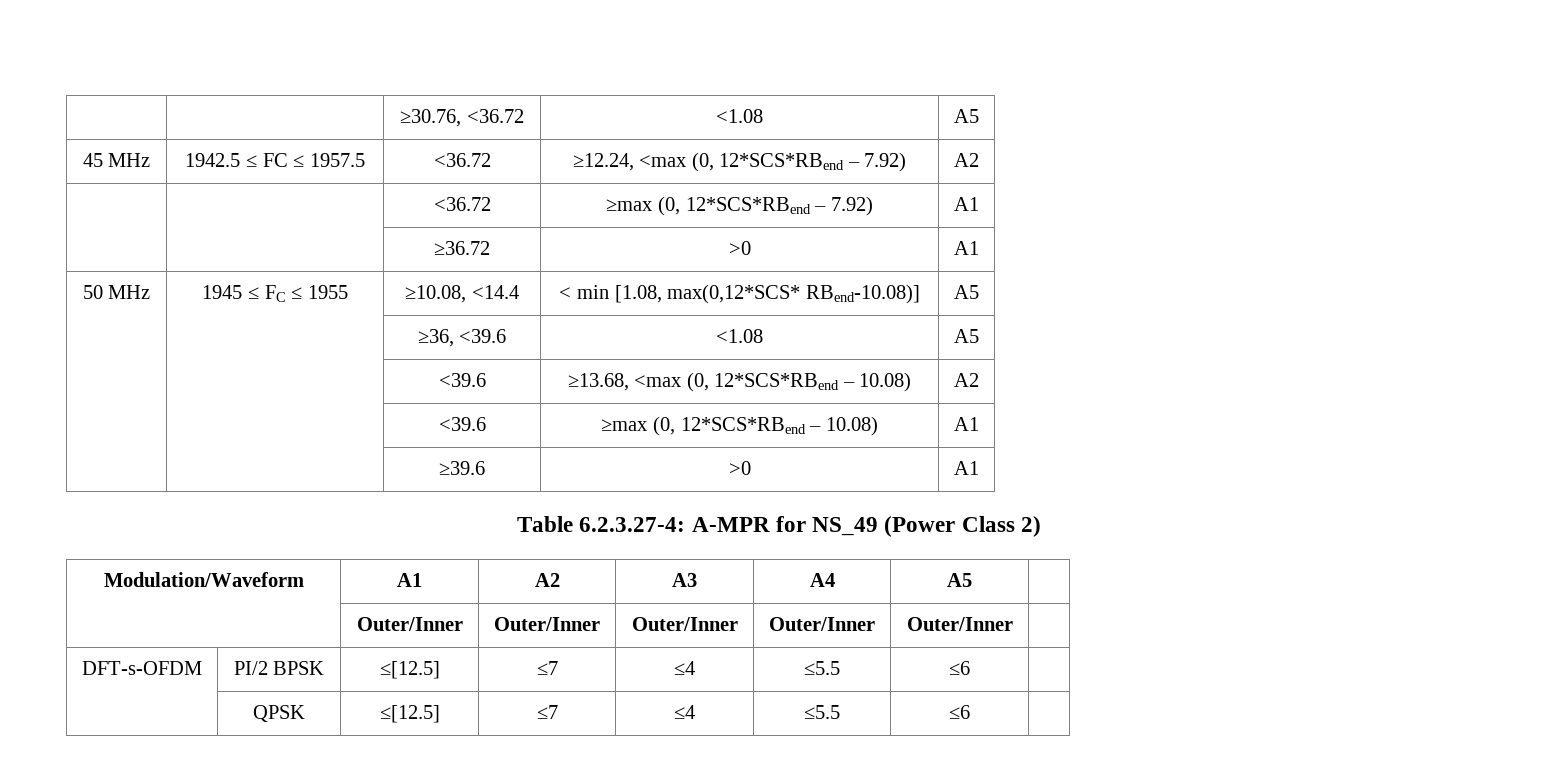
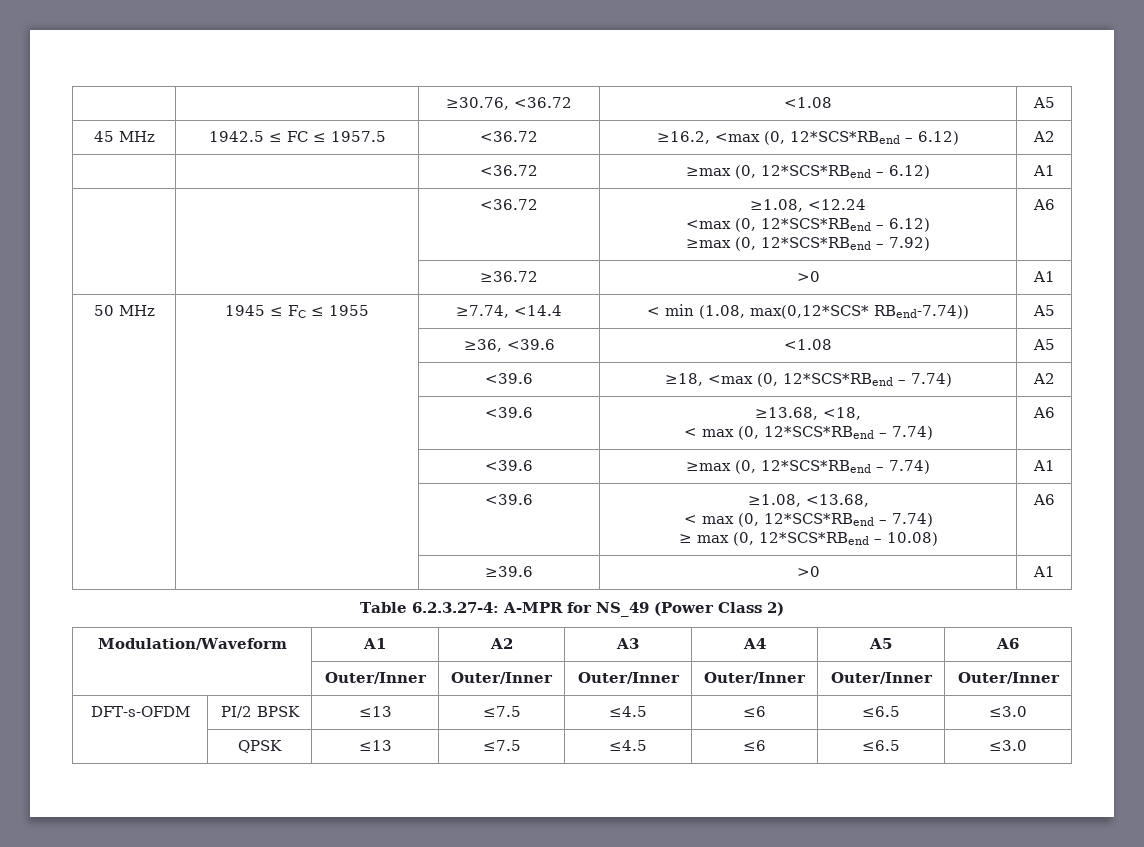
- 45 MHz | 1942.5 ≤ FC ≤ 1957.5 | <36.72 | ≥12.24, <max (0, 12*SCS*RBend – 7.92) | A2
+ 45 MHz | 1942.5 ≤ FC ≤ 1957.5 | <36.72 | ≥16.2, <max (0, 12*SCS*RBend – 6.12) | A2
- | | <36.72 | ≥max (0, 12*SCS*RBend – 7.92) | A1
+ | | <36.72 | ≥max (0, 12*SCS*RBend – 6.12) | A1
+ | | <36.72 | ≥1.08, <12.24
+ <max (0, 12*SCS*RBend – 6.12)
+ ≥max (0, 12*SCS*RBend – 7.92) | A6
- 50 MHz | 1945 ≤ FC ≤ 1955 | ≥10.08, <14.4 | < min [1.08, max(0,12*SCS* RBend-10.08)] | A5
+ 50 MHz | 1945 ≤ FC ≤ 1955 | ≥7.74, <14.4 | < min (1.08, max(0,12*SCS* RBend-7.74)) | A5
- | | <39.6 | ≥13.68, <max (0, 12*SCS*RBend – 10.08) | A2
+ | | <39.6 | ≥18, <max (0, 12*SCS*RBend – 7.74) | A2
+ | | <39.6 | ≥13.68, <18,
+ < max (0, 12*SCS*RBend – 7.74) | A6
- | | <39.6 | ≥max (0, 12*SCS*RBend – 10.08) | A1
+ | | <39.6 | ≥max (0, 12*SCS*RBend – 7.74) | A1
+ | | <39.6 | ≥1.08, <13.68,
+ < max (0, 12*SCS*RBend – 7.74)
+ ≥ max (0, 12*SCS*RBend – 10.08) | A6
- Modulation/Waveform | A1 | A2 | A3 | A4 | A5 |
+ Modulation/Waveform | A1 | A2 | A3 | A4 | A5 | A6
- | Outer/Inner | Outer/Inner | Outer/Inner | Outer/Inner | Outer/Inner |
+ | Outer/Inner | Outer/Inner | Outer/Inner | Outer/Inner | Outer/Inner | Outer/Inner
- DFT-s-OFDM | PI/2 BPSK | ≤[12.5] | ≤7 | ≤4 | ≤5.5 | ≤6 |
+ DFT-s-OFDM | PI/2 BPSK | ≤13 | ≤7.5 | ≤4.5 | ≤6 | ≤6.5 | ≤3.0
- | QPSK | ≤[12.5] | ≤7 | ≤4 | ≤5.5 | ≤6 |
+ | QPSK | ≤13 | ≤7.5 | ≤4.5 | ≤6 | ≤6.5 | ≤3.0

